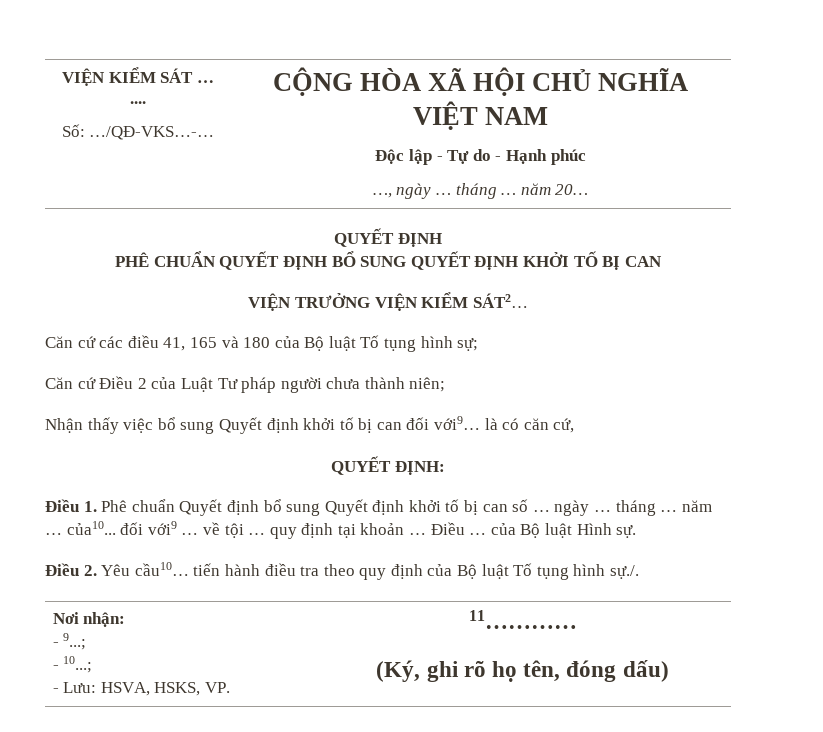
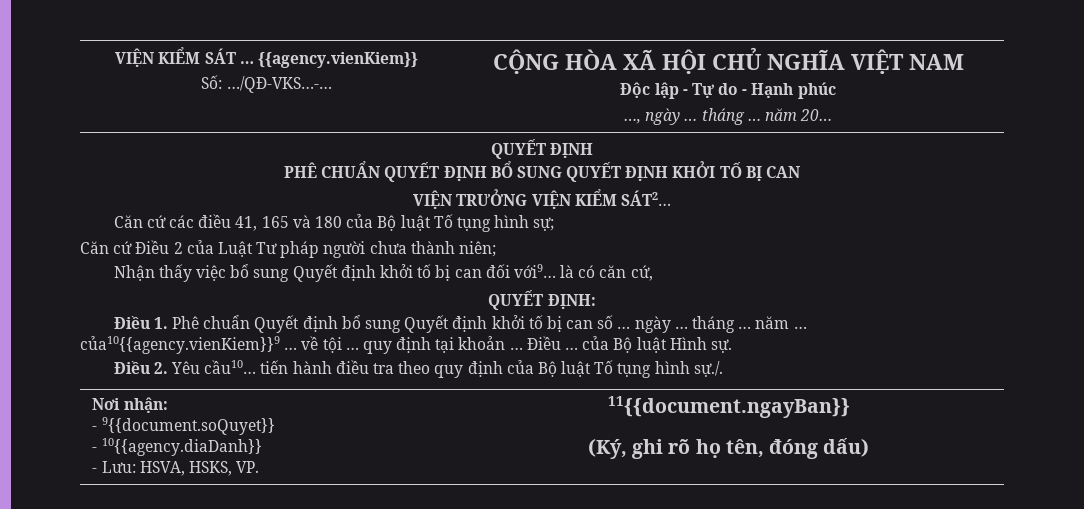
- VIỆN KIỂM SÁT … ....
+ VIỆN KIỂM SÁT … {{agency.vienKiem}}
- Điều 1. Phê chuẩn Quyết định bổ sung Quyết định khởi tố bị can số … ngày … tháng … năm … của10... đối với9 … về tội … quy định tại khoản …
+ Điều 1. Phê chuẩn Quyết định bổ sung Quyết định khởi tố bị can số … ngày … tháng … năm … của10{{agency.vienKiem}}9 … về tội … quy định tại khoản …
  Nơi nhận:
- - 9...;
- - 10...;
- - Lưu: HSVA, HSKS, VP. | 11…………
+ - 9{{document.soQuyet}}
+ - 10{{agency.diaDanh}}
+ - Lưu: HSVA, HSKS, VP. | 11{{document.ngayBan}}

